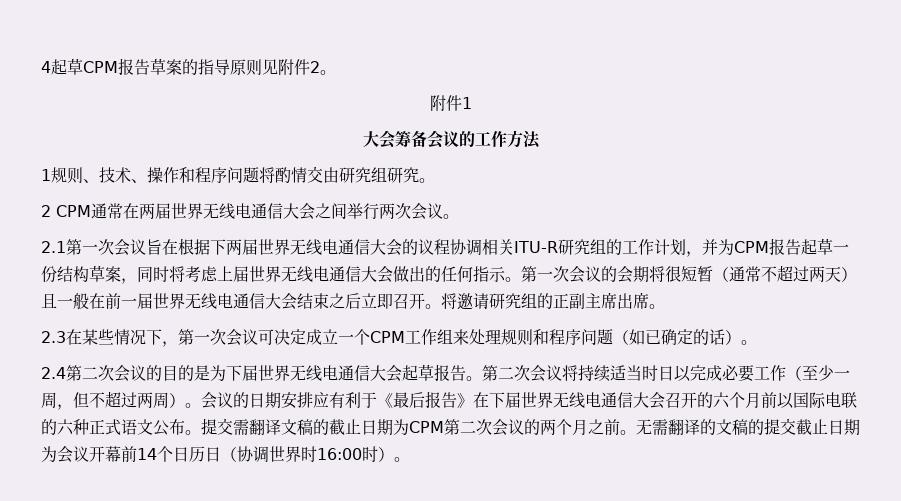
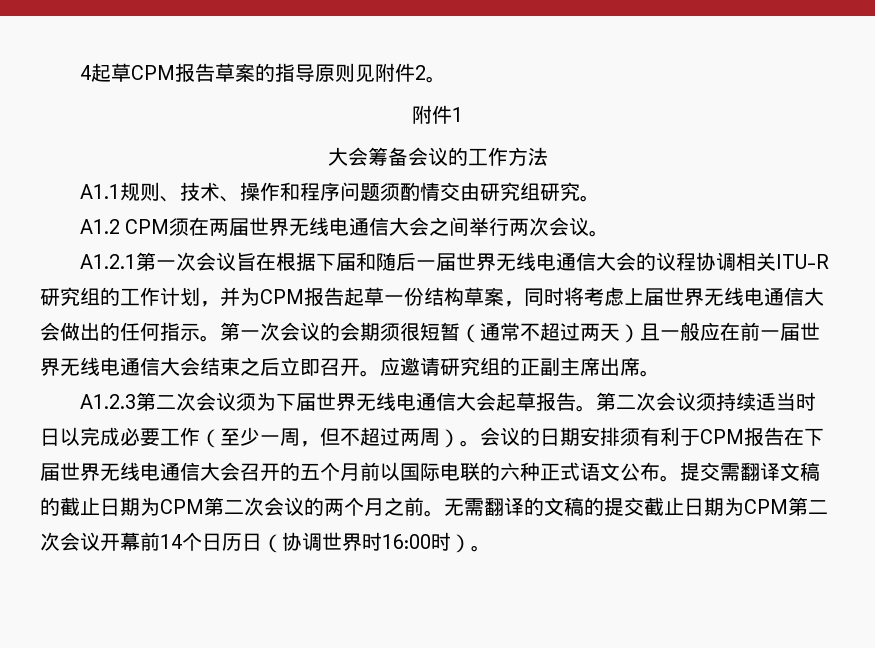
- 1规则、技术、操作和程序问题将酌情交由研究组研究。
+ A1.1规则、技术、操作和程序问题须酌情交由研究组研究。
- 2 CPM通常在两届世界无线电通信大会之间举行两次会议。
+ A1.2 CPM须在两届世界无线电通信大会之间举行两次会议。
- 2.1第一次会议旨在根据下两届世界无线电通信大会的议程协调相关ITU-R研究组的工作计划，并为CPM报告起草一份结构草案，同时将考虑上届世界无线电通信大会做出的任何指示。
+ A1.2.1第一次会议旨在根据下届和随后一届世界无线电通信大会的议程协调相关ITU-R研究组的工作计划，并为CPM报告起草一份结构草案，同时将考虑上届世界无线电通信大会做出的任何指示。
- 第一次会议的会期将很短暂（通常不超过两天）且一般在前一届世界无线电通信大会结束之后立即召开。
+ 第一次会议的会期须很短暂（通常不超过两天）且一般应在前一届世界无线电通信大会结束之后立即召开。
- 将邀请研究组的正副主席出席。
+ 应邀请研究组的正副主席出席。
- 2.3在某些情况下，第一次会议可决定成立一个CPM工作组来处理规则和程序问题（如已确定的话）。
- 2.4第二次会议的目的是为下届世界无线电通信大会起草报告。
+ A1.2.3第二次会议须为下届世界无线电通信大会起草报告。
- 第二次会议将持续适当时日以完成必要工作（至少一周，但不超过两周）。
+ 第二次会议须持续适当时日以完成必要工作（至少一周，但不超过两周）。
- 会议的日期安排应有利于《最后报告》在下届世界无线电通信大会召开的六个月前以国际电联的六种正式语文公布。
+ 会议的日期安排须有利于CPM报告在下届世界无线电通信大会召开的五个月前以国际电联的六种正式语文公布。
- 无需翻译的文稿的提交截止日期为会议开幕前14个日历日（协调世界时16:00时）。
+ 无需翻译的文稿的提交截止日期为CPM第二次会议开幕前14个日历日（协调世界时16:00时）。

